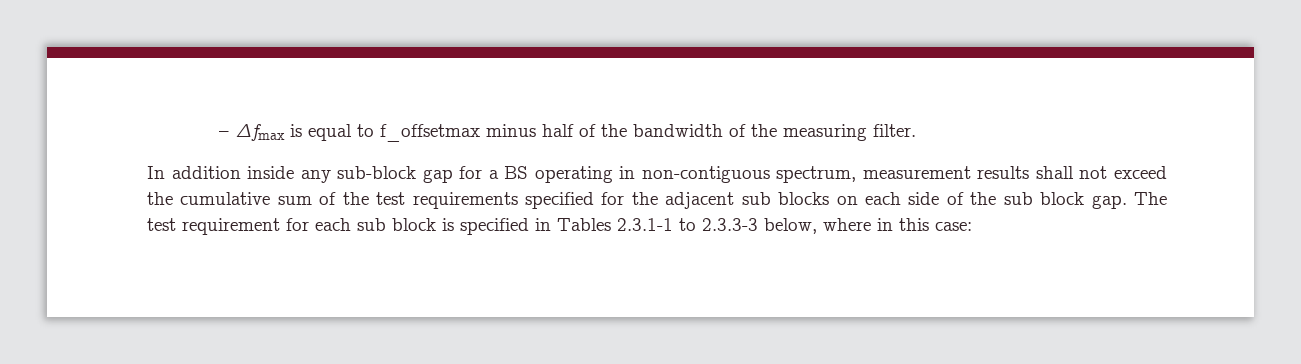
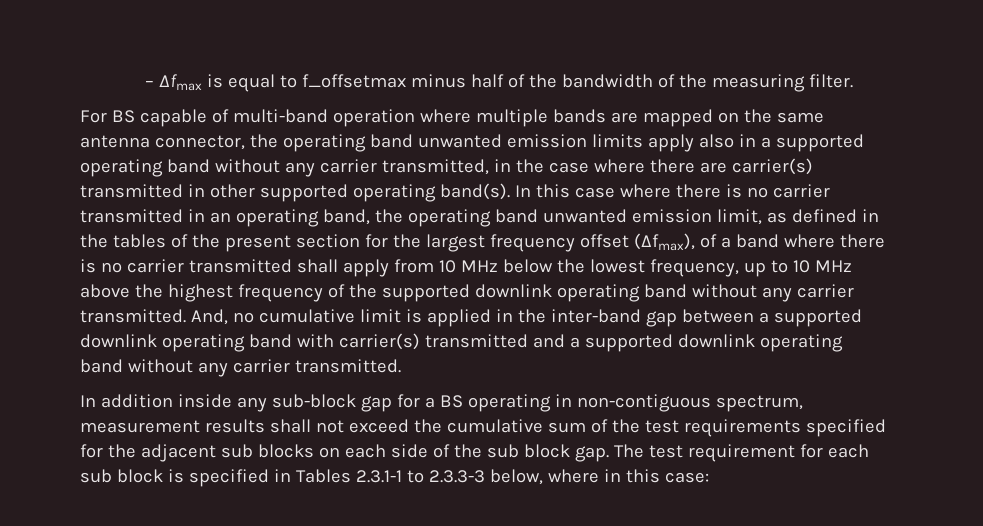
+ For BS capable of multi-band operation where multiple bands are mapped on the same antenna connector, the operating band unwanted emission limits apply also in a supported operating band without any carrier transmitted, in the case where there are carrier(s) transmitted in other supported operating band(s). In this case where there is no carrier transmitted in an operating band, the operating band unwanted emission limit, as defined in the tables of the present section for the largest frequency offset (Δfmax), of a band where there is no carrier transmitted shall apply from 10 MHz below the lowest frequency, up to 10 MHz above the highest frequency of the supported downlink operating band without any carrier transmitted. And, no cumulative limit is applied in the inter-band gap between a supported downlink operating band with carrier(s) transmitted and a supported downlink operating band without any carrier transmitted.

